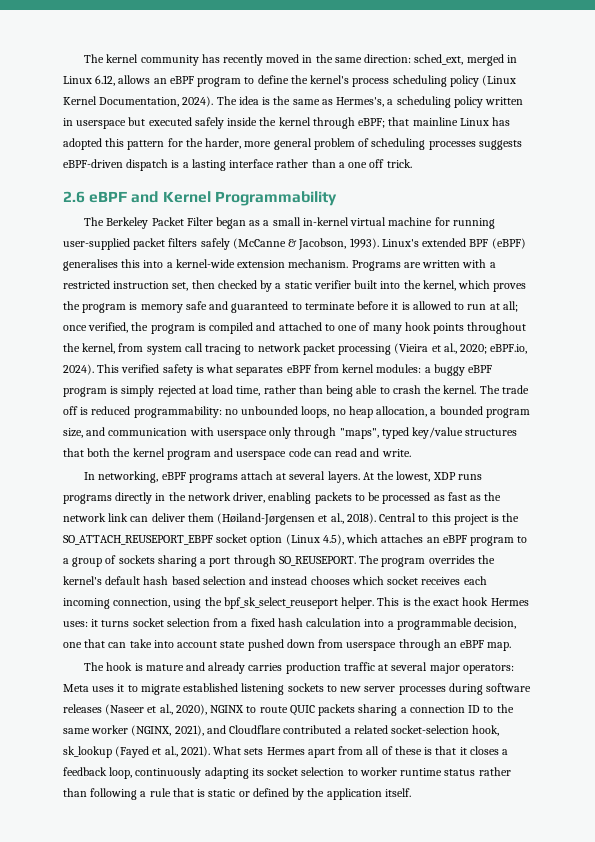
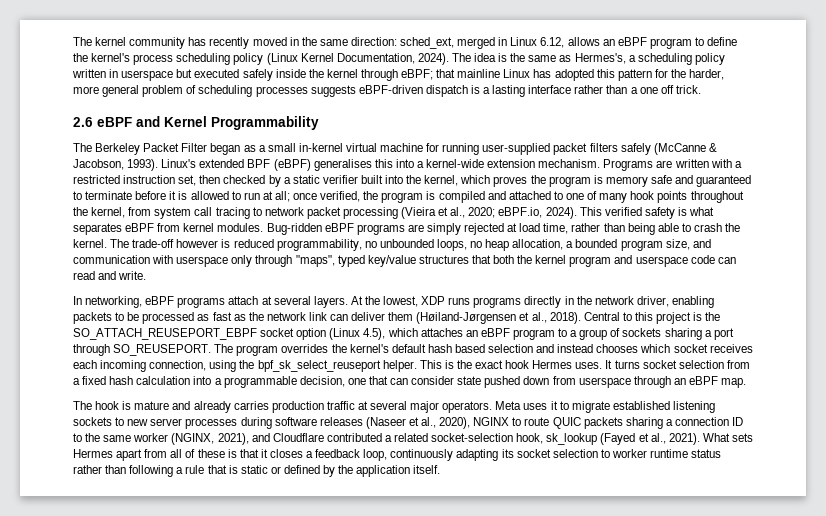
- This verified safety is what separates eBPF from kernel modules: a buggy eBPF program is simply rejected at load time, rather than being able to crash the kernel.
+ This verified safety is what separates eBPF from kernel modules. Bug-ridden eBPF programs are simply rejected at load time, rather than being able to crash the kernel.
- The trade off is reduced programmability: no unbounded loops, no heap allocation, a bounded program size, and communication with userspace only through "maps", typed key/value structures that both the kernel program and userspace code can read and write.
+ The trade-off however is reduced programmability, no unbounded loops, no heap allocation, a bounded program size, and communication with userspace only through "maps", typed key/value structures that both the kernel program and userspace code can read and write.
- This is the exact hook Hermes uses: it turns socket selection from a fixed hash calculation into a programmable decision, one that can take into account state pushed down from userspace through an eBPF map.
+ This is the exact hook Hermes uses. It turns socket selection from a fixed hash calculation into a programmable decision, one that can consider state pushed down from userspace through an eBPF map.
- The hook is mature and already carries production traffic at several major operators: Meta uses it to migrate established listening sockets to new server processes during software releases (Naseer et al., 2020), NGINX to route QUIC packets sharing a connection ID to the same worker (NGINX, 2021), and Cloudflare contributed a related socket-selection hook, sk_lookup (Fayed et al., 2021).
+ The hook is mature and already carries production traffic at several major operators. Meta uses it to migrate established listening sockets to new server processes during software releases (Naseer et al., 2020), NGINX to route QUIC packets sharing a connection ID to the same worker (NGINX, 2021), and Cloudflare contributed a related socket-selection hook, sk_lookup (Fayed et al., 2021).

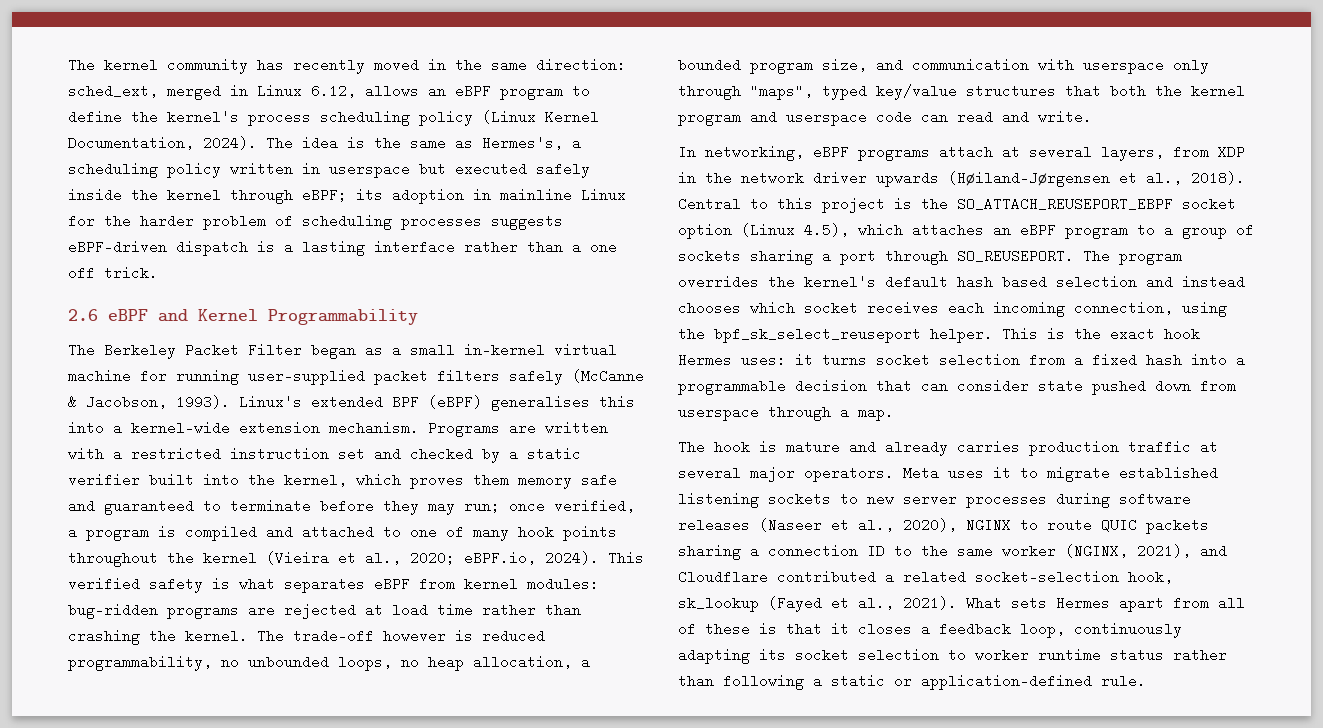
- The idea is the same as Hermes's, a scheduling policy written in userspace but executed safely inside the kernel through eBPF; that mainline Linux has adopted this pattern for the harder, more general problem of scheduling processes suggests eBPF-driven dispatch is a lasting interface rather than a one off trick.
+ The idea is the same as Hermes's, a scheduling policy written in userspace but executed safely inside the kernel through eBPF; its adoption in mainline Linux for the harder problem of scheduling processes suggests eBPF-driven dispatch is a lasting interface rather than a one off trick.
- Programs are written with a restricted instruction set, then checked by a static verifier built into the kernel, which proves the program is memory safe and guaranteed to terminate before it is allowed to run at all; once verified, the program is compiled and attached to one of many hook points throughout the kernel, from system call tracing to network packet processing (Vieira et al., 2020; eBPF.io, 2024).
+ Programs are written with a restricted instruction set and checked by a static verifier built into the kernel, which proves them memory safe and guaranteed to terminate before they may run; once verified, a program is compiled and attached to one of many hook points throughout the kernel (Vieira et al., 2020; eBPF.io, 2024).
- This verified safety is what separates eBPF from kernel modules. Bug-ridden eBPF programs are simply rejected at load time, rather than being able to crash the kernel.
+ This verified safety is what separates eBPF from kernel modules: bug-ridden programs are rejected at load time rather than crashing the kernel.
- In networking, eBPF programs attach at several layers. At the lowest, XDP runs programs directly in the network driver, enabling packets to be processed as fast as the network link can deliver them (Høiland-Jørgensen et al., 2018).
+ In networking, eBPF programs attach at several layers, from XDP in the network driver upwards (Høiland-Jørgensen et al., 2018).
- This is the exact hook Hermes uses. It turns socket selection from a fixed hash calculation into a programmable decision, one that can consider state pushed down from userspace through an eBPF map.
+ This is the exact hook Hermes uses: it turns socket selection from a fixed hash into a programmable decision that can consider state pushed down from userspace through a map.
- What sets Hermes apart from all of these is that it closes a feedback loop, continuously adapting its socket selection to worker runtime status rather than following a rule that is static or defined by the application itself.
+ What sets Hermes apart from all of these is that it closes a feedback loop, continuously adapting its socket selection to worker runtime status rather than following a static or application-defined rule.

